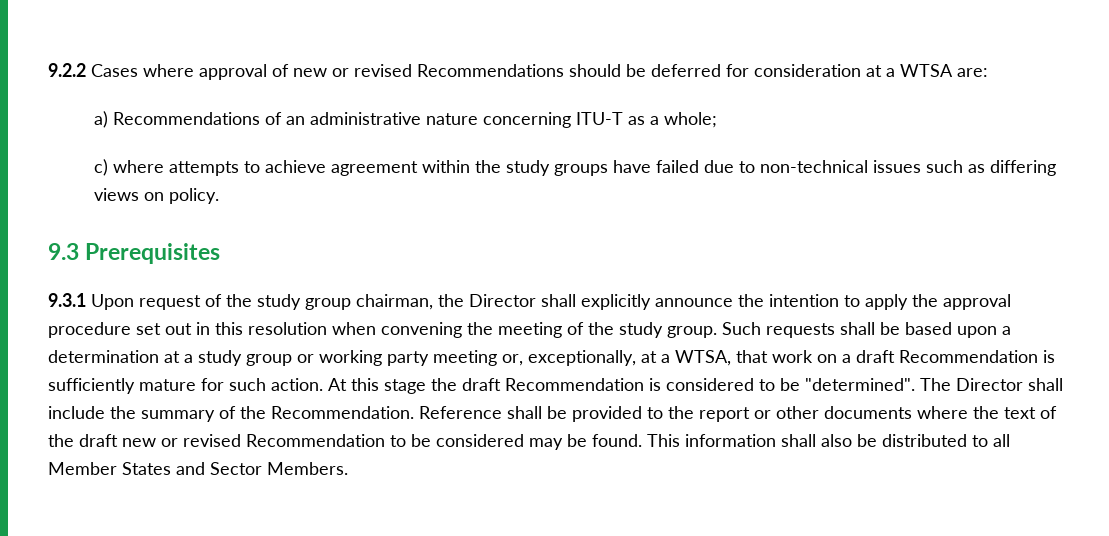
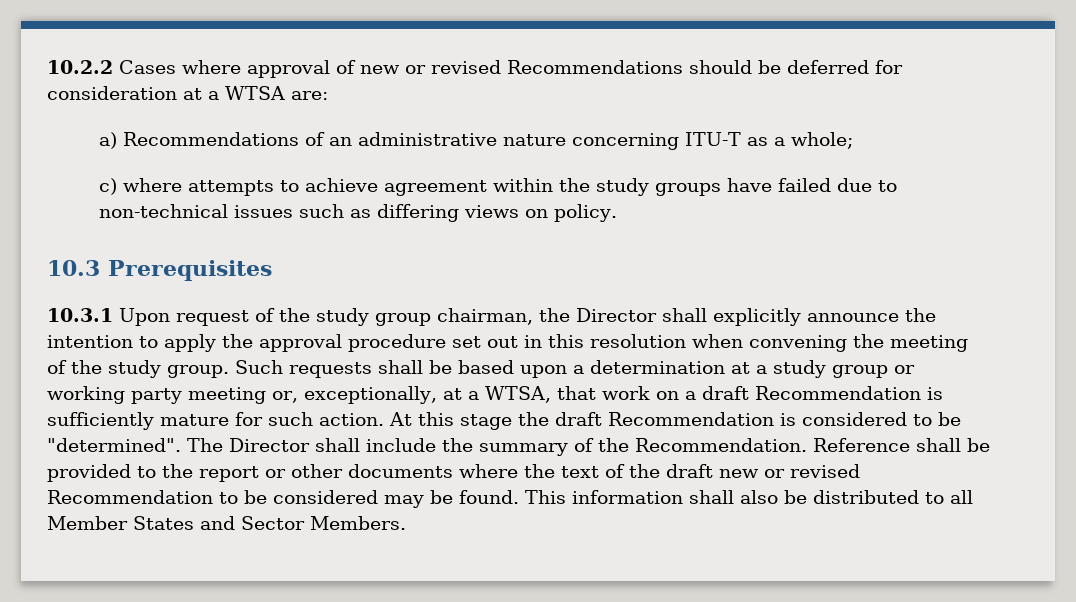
- 9.2.2 Cases where approval of new or revised Recommendations should be deferred for consideration at a WTSA are:
+ 10.2.2 Cases where approval of new or revised Recommendations should be deferred for consideration at a WTSA are:
- 9.3 Prerequisites
+ 10.3 Prerequisites
- 9.3.1 Upon request of the study group chairman, the Director shall explicitly announce the intention to apply the approval procedure set out in this resolution when convening the meeting of the study group.
+ 10.3.1 Upon request of the study group chairman, the Director shall explicitly announce the intention to apply the approval procedure set out in this resolution when convening the meeting of the study group.

